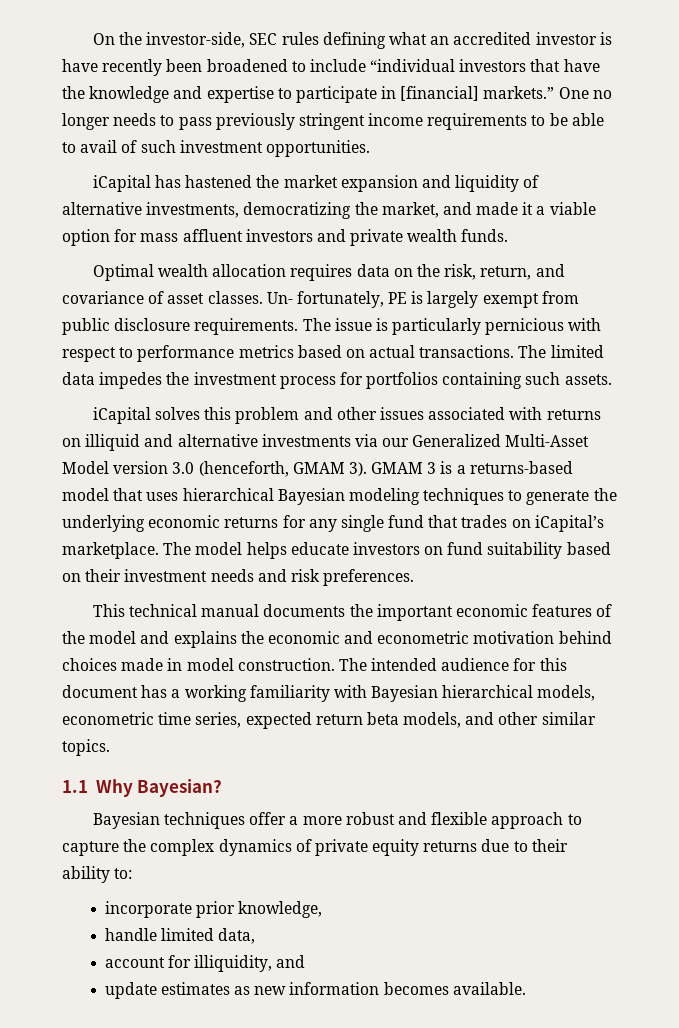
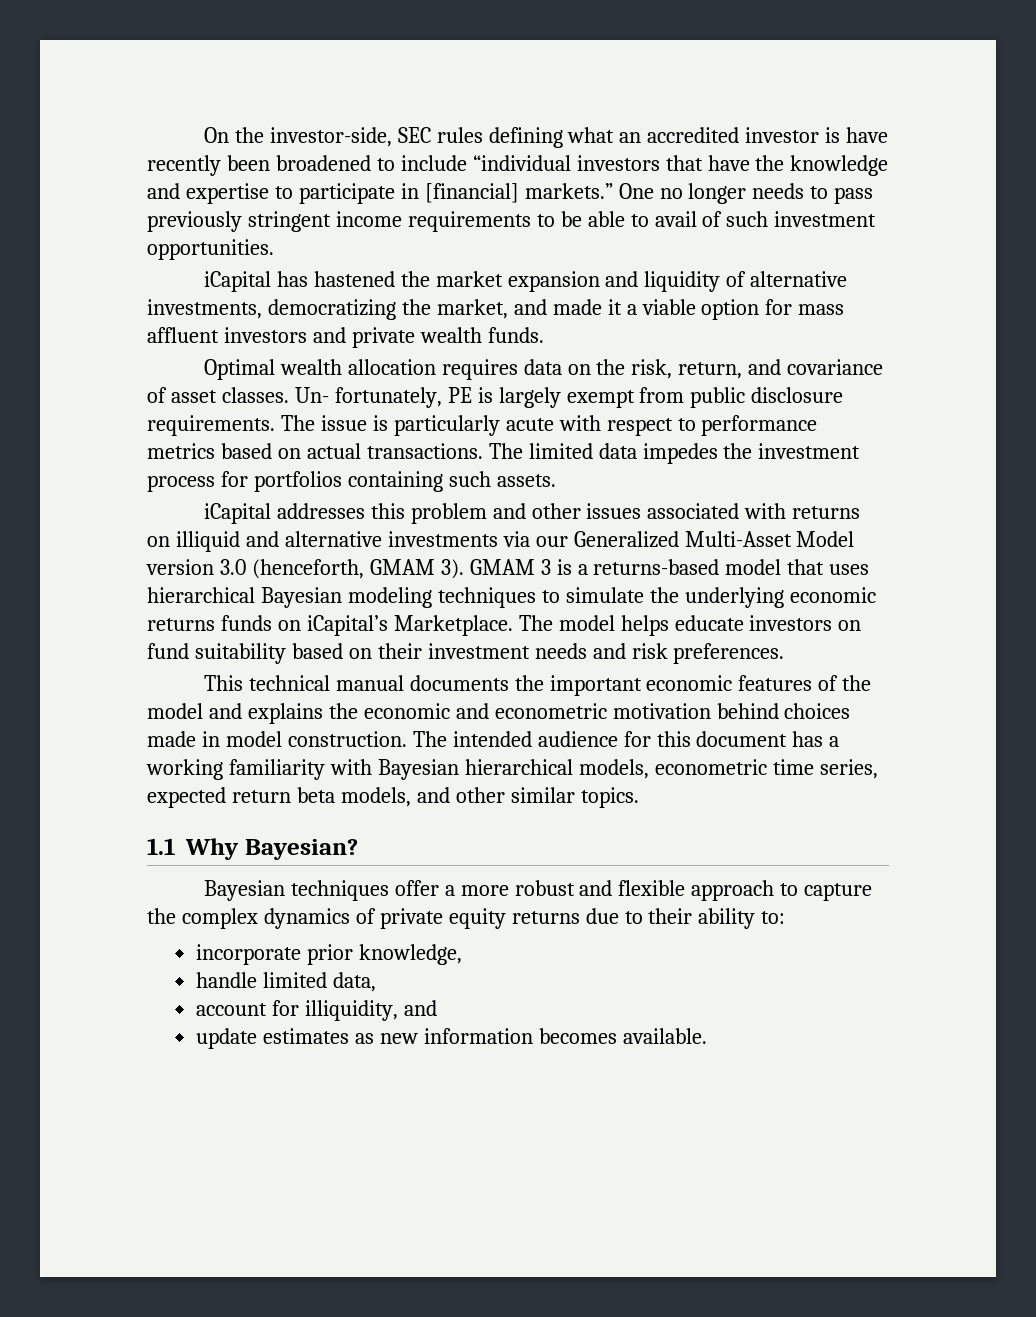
- The issue is particularly pernicious with respect to performance metrics based on actual transactions.
+ The issue is particularly acute with respect to performance metrics based on actual transactions.
- iCapital solves this problem and other issues associated with returns on illiquid and alternative investments via our Generalized Multi-Asset Model version 3.0 (henceforth, GMAM 3).
+ iCapital addresses this problem and other issues associated with returns on illiquid and alternative investments via our Generalized Multi-Asset Model version 3.0 (henceforth, GMAM 3).
- GMAM 3 is a returns-based model that uses hierarchical Bayesian modeling techniques to generate the underlying economic returns for any single fund that trades on iCapital’s marketplace.
+ GMAM 3 is a returns-based model that uses hierarchical Bayesian modeling techniques to simulate the underlying economic returns funds on iCapital’s Marketplace.

